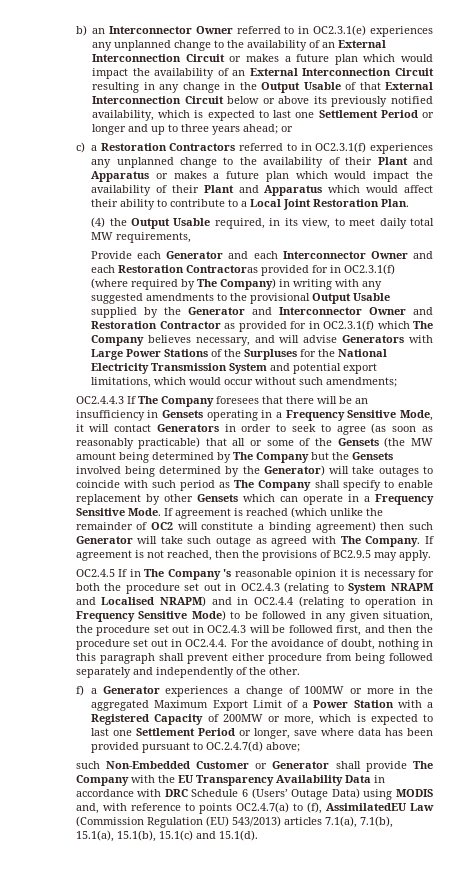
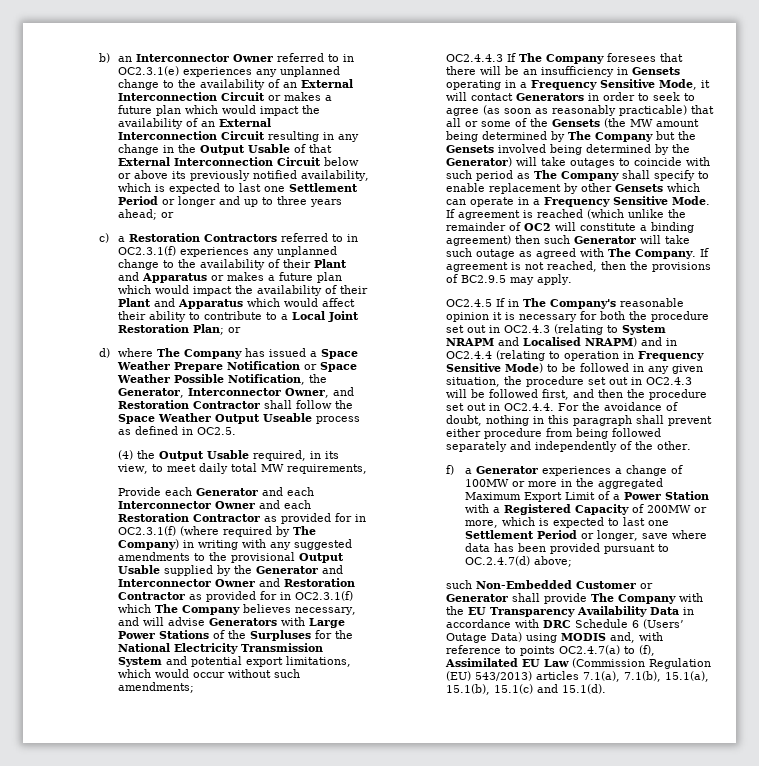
- c) a Restoration Contractors referred to in OC2.3.1(f) experiences any unplanned change to the availability of their Plant and Apparatus or makes a future plan which would impact the availability of their Plant and Apparatus which would affect their ability to contribute to a Local Joint Restoration Plan.
+ c) a Restoration Contractors referred to in OC2.3.1(f) experiences any unplanned change to the availability of their Plant and Apparatus or makes a future plan which would impact the availability of their Plant and Apparatus which would affect their ability to contribute to a Local Joint Restoration Plan; or
+ d) where The Company has issued a Space Weather Prepare Notification or Space Weather Possible Notification, the Generator, Interconnector Owner, and Restoration Contractor shall follow the Space Weather Output Useable process as defined in OC2.5.
- Provide each Generator and each Interconnector Owner and each Restoration Contractoras provided for in OC2.3.1(f) (where required by The Company) in writing with any suggested amendments to the provisional Output Usable supplied by the Generator and Interconnector Owner and Restoration Contractor as provided for in OC2.3.1(f) which The Company believes necessary, and will advise Generators with Large Power Stations of the Surpluses for the National Electricity Transmission System and potential export limitations, which would occur without such amendments;
+ Provide each Generator and each Interconnector Owner and each Restoration Contractor as provided for in OC2.3.1(f) (where required by The Company) in writing with any suggested amendments to the provisional Output Usable supplied by the Generator and Interconnector Owner and Restoration Contractor as provided for in OC2.3.1(f) which The Company believes necessary, and will advise Generators with Large Power Stations of the Surpluses for the National Electricity Transmission System and potential export limitations, which would occur without such amendments;
- OC2.4.5 If in The Company 's reasonable opinion it is necessary for both the procedure set out in OC2.4.3 (relating to System NRAPM and Localised NRAPM) and in OC2.4.4 (relating to operation in Frequency Sensitive Mode) to be followed in any given situation, the procedure set out in OC2.4.3 will be followed first, and then the procedure set out in OC2.4.4. For the avoidance of doubt, nothing in this paragraph shall prevent either procedure from being followed separately and independently of the other.
+ OC2.4.5 If in The Company's reasonable opinion it is necessary for both the procedure set out in OC2.4.3 (relating to System NRAPM and Localised NRAPM) and in OC2.4.4 (relating to operation in Frequency Sensitive Mode) to be followed in any given situation, the procedure set out in OC2.4.3 will be followed first, and then the procedure set out in OC2.4.4. For the avoidance of doubt, nothing in this paragraph shall prevent either procedure from being followed separately and independently of the other.
- such Non-Embedded Customer or Generator shall provide The Company with the EU Transparency Availability Data in accordance with DRC Schedule 6 (Users’ Outage Data) using MODIS and, with reference to points OC2.4.7(a) to (f), AssimilatedEU Law (Commission Regulation (EU) 543/2013) articles 7.1(a), 7.1(b), 15.1(a), 15.1(b), 15.1(c) and 15.1(d).
+ such Non-Embedded Customer or Generator shall provide The Company with the EU Transparency Availability Data in accordance with DRC Schedule 6 (Users’ Outage Data) using MODIS and, with reference to points OC2.4.7(a) to (f), Assimilated EU Law (Commission Regulation (EU) 543/2013) articles 7.1(a), 7.1(b), 15.1(a), 15.1(b), 15.1(c) and 15.1(d).

